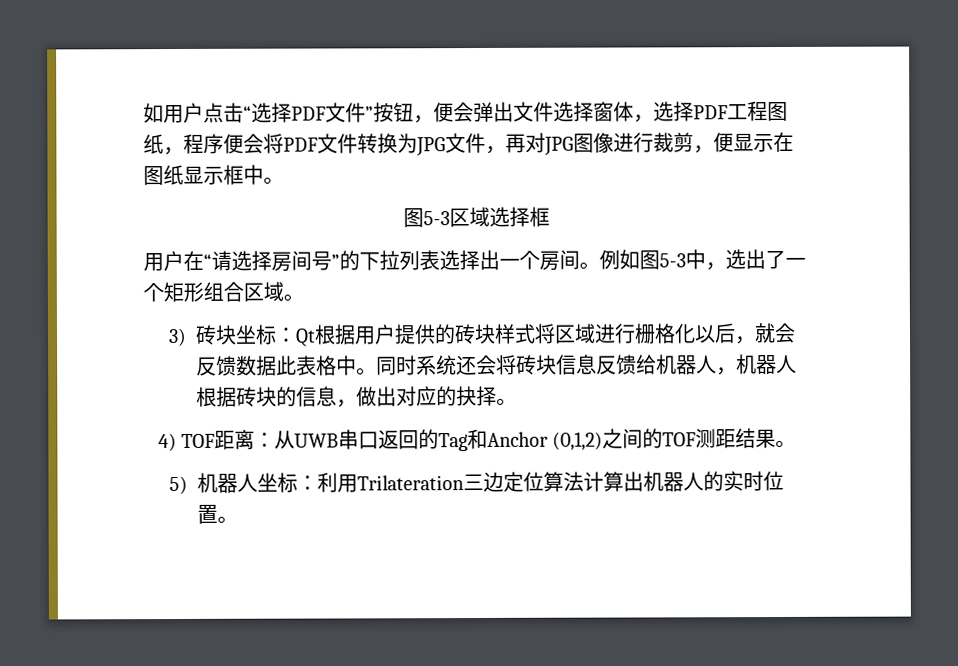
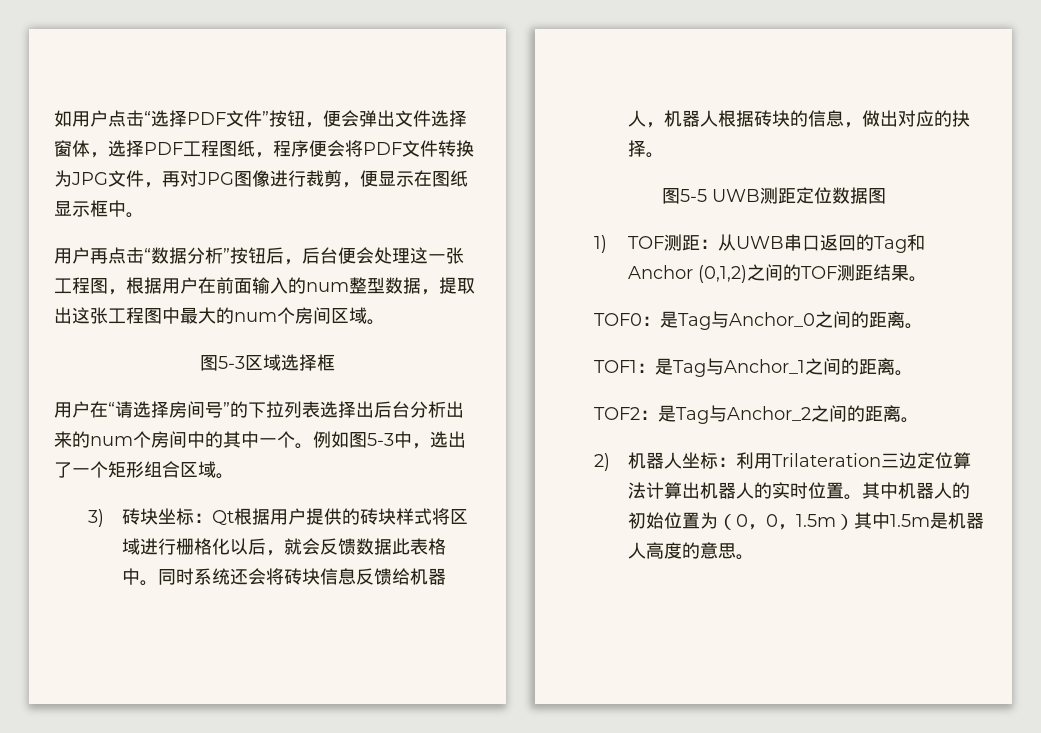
+ 用户再点击“数据分析”按钮后，后台便会处理这一张工程图，根据用户在前面输入的num整型数据，提取出这张工程图中最大的num个房间区域。
- 用户在“请选择房间号”的下拉列表选择出一个房间。
+ 用户在“请选择房间号”的下拉列表选择出后台分析出来的num个房间中的其中一个。
- 4) TOF距离：从UWB串口返回的Tag和Anchor (0,1,2)之间的TOF测距结果。
+ 图5-5 UWB测距定位数据图
+ 1) TOF测距：从UWB串口返回的Tag和Anchor (0,1,2)之间的TOF测距结果。
- 5)机器人坐标：利用Trilateration三边定位算法计算出机器人的实时位置。
+ TOF0：是Tag与Anchor_0之间的距离。
+ TOF1：是Tag与Anchor_1之间的距离。
+ TOF2：是Tag与Anchor_2之间的距离。
+ 2)机器人坐标：利用Trilateration三边定位算法计算出机器人的实时位置。
+ 其中机器人的初始位置为（0，0，1.5m）其中1.5m是机器人高度的意思。

